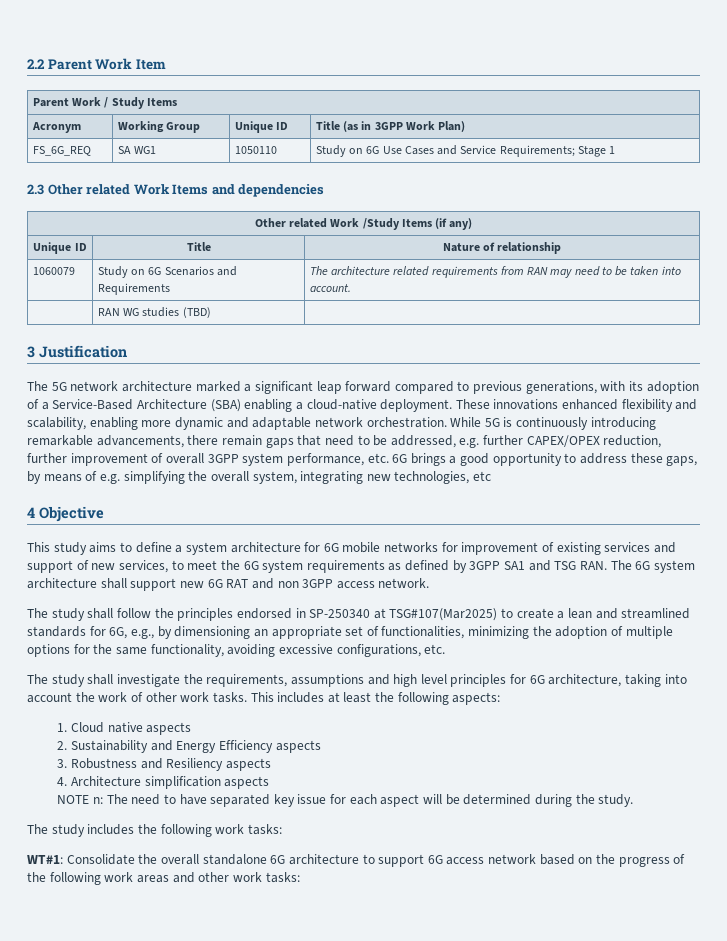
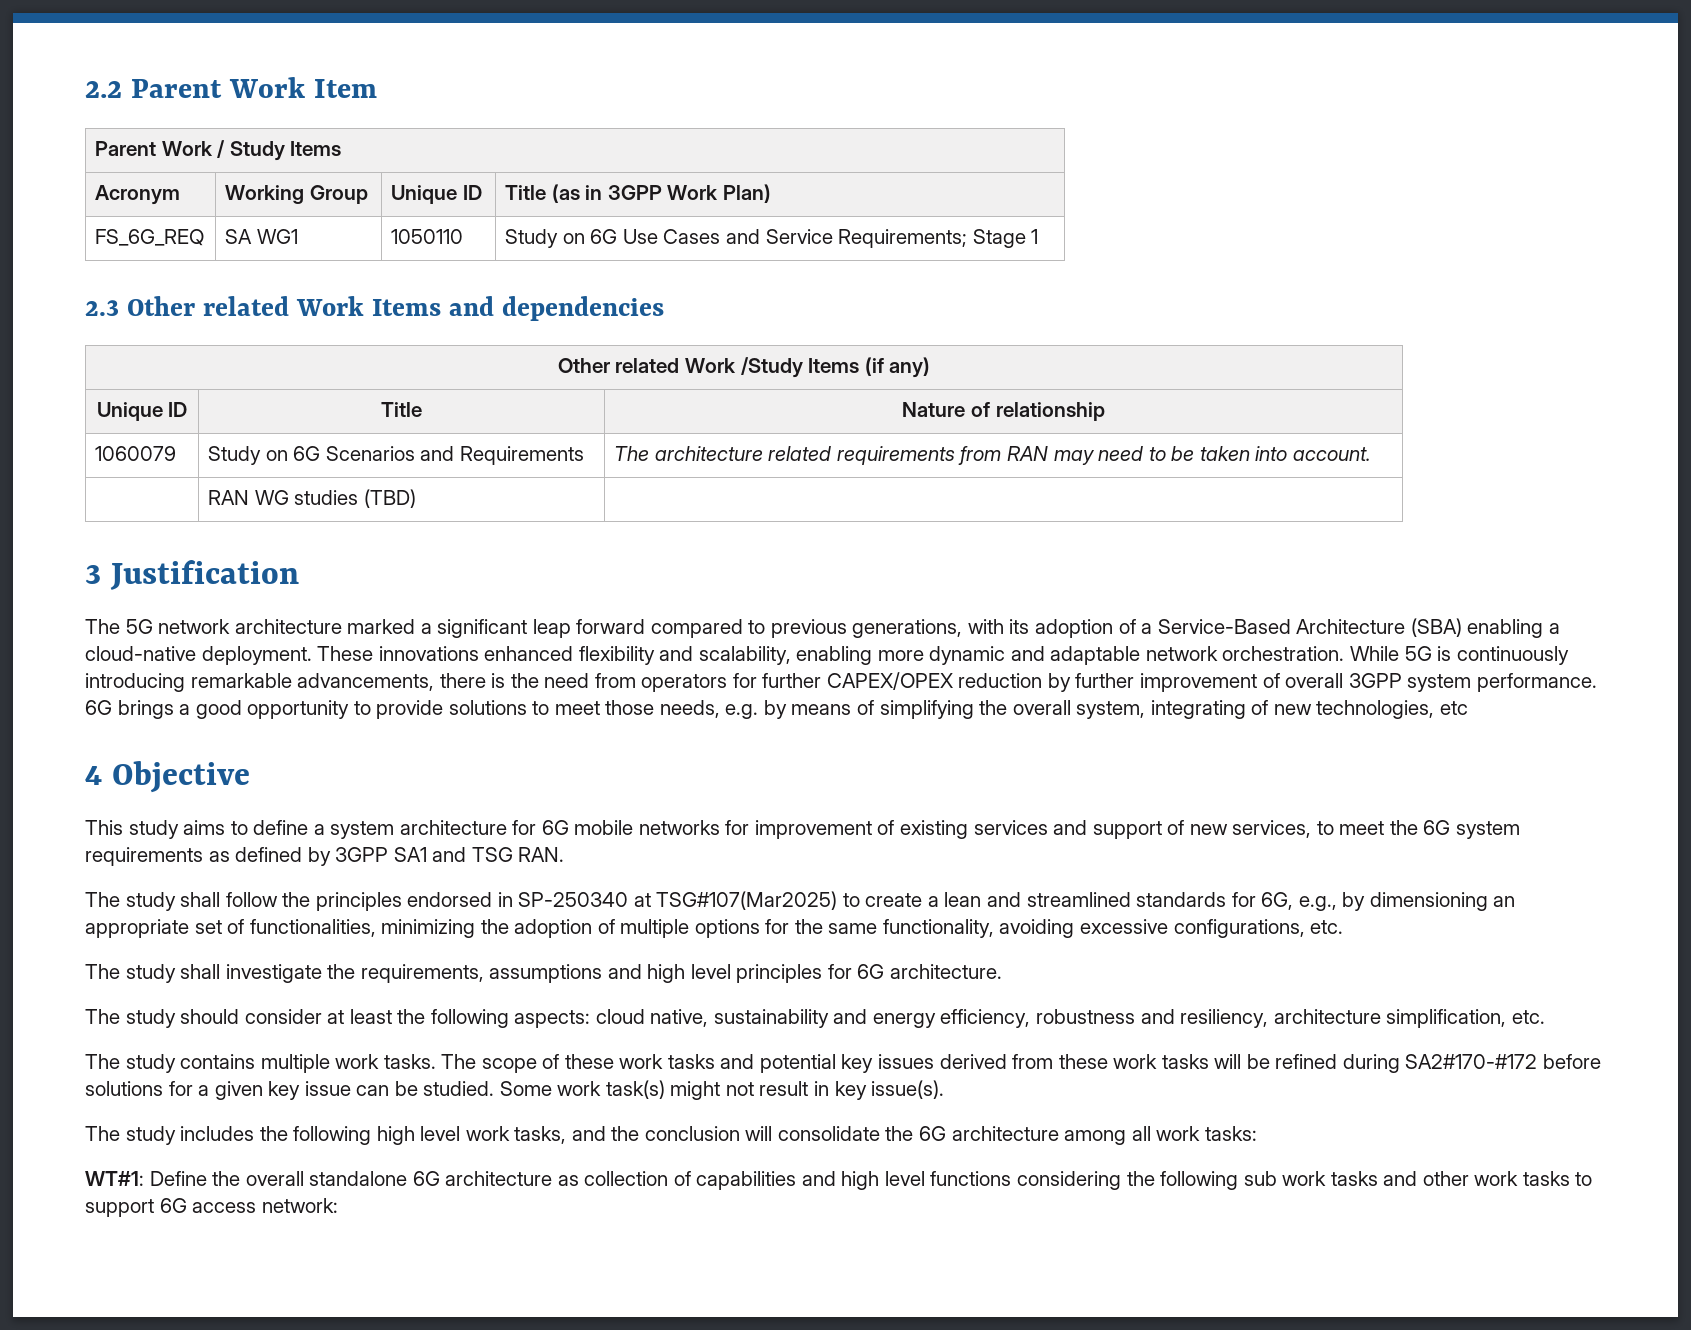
- While 5G is continuously introducing remarkable advancements, there remain gaps that need to be addressed, e.g. further CAPEX/OPEX reduction, further improvement of overall 3GPP system performance, etc. 6G brings a good opportunity to address these gaps, by means of e.g. simplifying the overall system, integrating new technologies, etc
+ While 5G is continuously introducing remarkable advancements, there is the need from operators for further CAPEX/OPEX reduction by further improvement of overall 3GPP system performance. 6G brings a good opportunity to provide solutions to meet those needs, e.g. by means of simplifying the overall system, integrating of new technologies, etc
- This study aims to define a system architecture for 6G mobile networks for improvement of existing services and support of new services, to meet the 6G system requirements as defined by 3GPP SA1 and TSG RAN. The 6G system architecture shall support new 6G RAT and non 3GPP access network.
+ This study aims to define a system architecture for 6G mobile networks for improvement of existing services and support of new services, to meet the 6G system requirements as defined by 3GPP SA1 and TSG RAN.
- The study shall investigate the requirements, assumptions and high level principles for 6G architecture, taking into account the work of other work tasks. This includes at least the following aspects:
- 1. Cloud native aspects
- 2. Sustainability and Energy Efficiency aspects
- 3. Robustness and Resiliency aspects
- 4. Architecture simplification aspects
- NOTE n: The need to have separated key issue for each aspect will be determined during the study.
+ The study shall investigate the requirements, assumptions and high level principles for 6G architecture.
+ The study should consider at least the following aspects: cloud native, sustainability and energy efficiency, robustness and resiliency, architecture simplification, etc.
+ The study contains multiple work tasks. The scope of these work tasks and potential key issues derived from these work tasks will be refined during SA2#170-#172 before solutions for a given key issue can be studied. Some work task(s) might not result in key issue(s).
- The study includes the following work tasks:
+ The study includes the following high level work tasks, and the conclusion will consolidate the 6G architecture among all work tasks:
- WT#1: Consolidate the overall standalone 6G architecture to support 6G access network based on the progress of the following work areas and other work tasks:
+ WT#1: Define the overall standalone 6G architecture as collection of capabilities and high level functions considering the following sub work tasks and other work tasks to support 6G access network:

